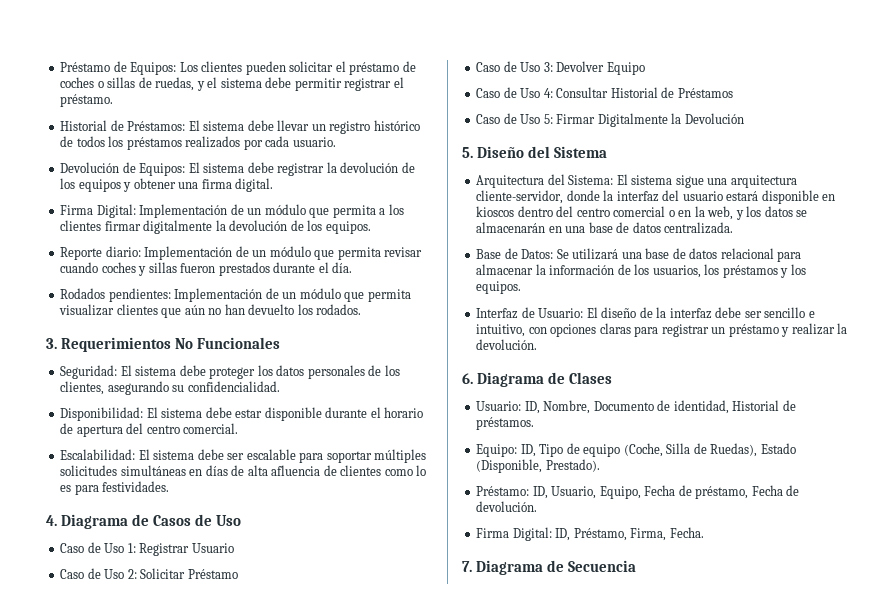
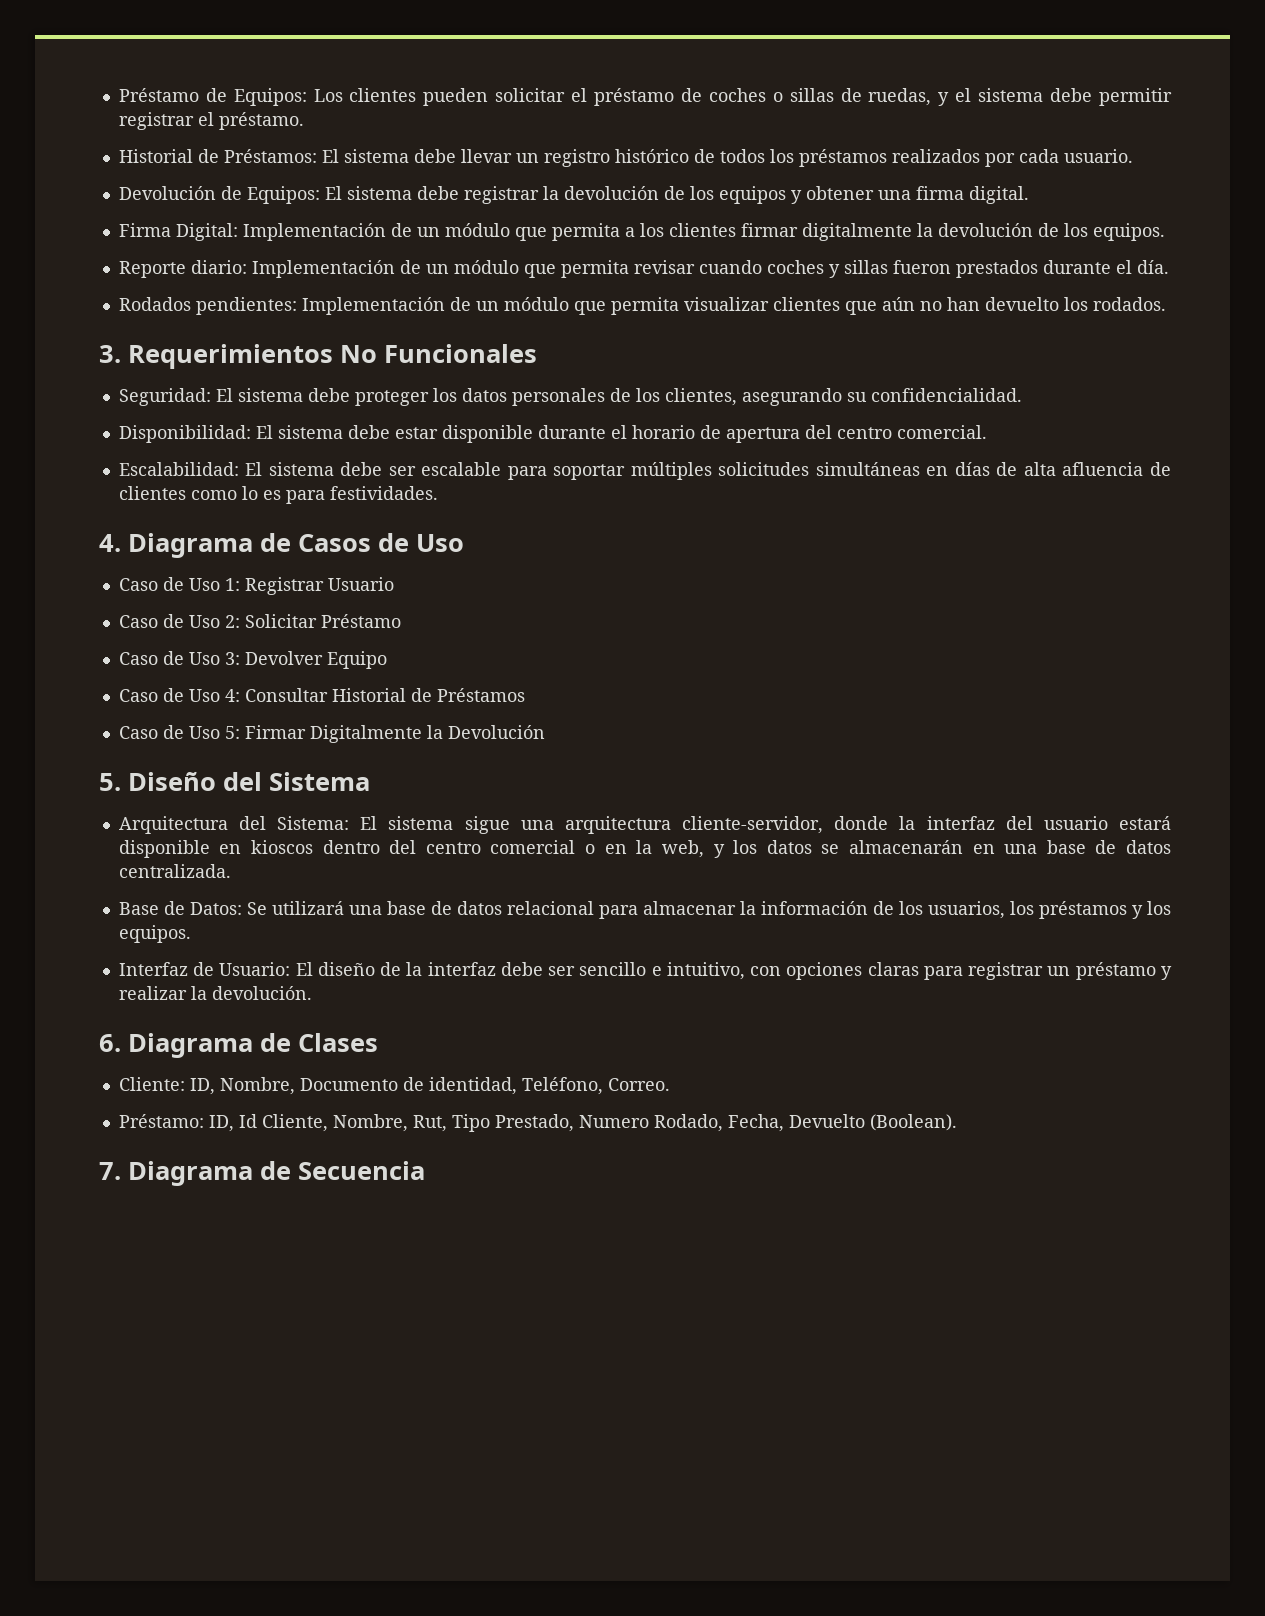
- Usuario: ID, Nombre, Documento de identidad, Historial de préstamos.
- Equipo: ID, Tipo de equipo (Coche, Silla de Ruedas), Estado (Disponible, Prestado).
- Préstamo: ID, Usuario, Equipo, Fecha de préstamo, Fecha de devolución.
- Firma Digital: ID, Préstamo, Firma, Fecha.
+ Cliente: ID, Nombre, Documento de identidad, Teléfono, Correo.
+ Préstamo: ID, Id Cliente, Nombre, Rut, Tipo Prestado, Numero Rodado, Fecha, Devuelto (Boolean).

